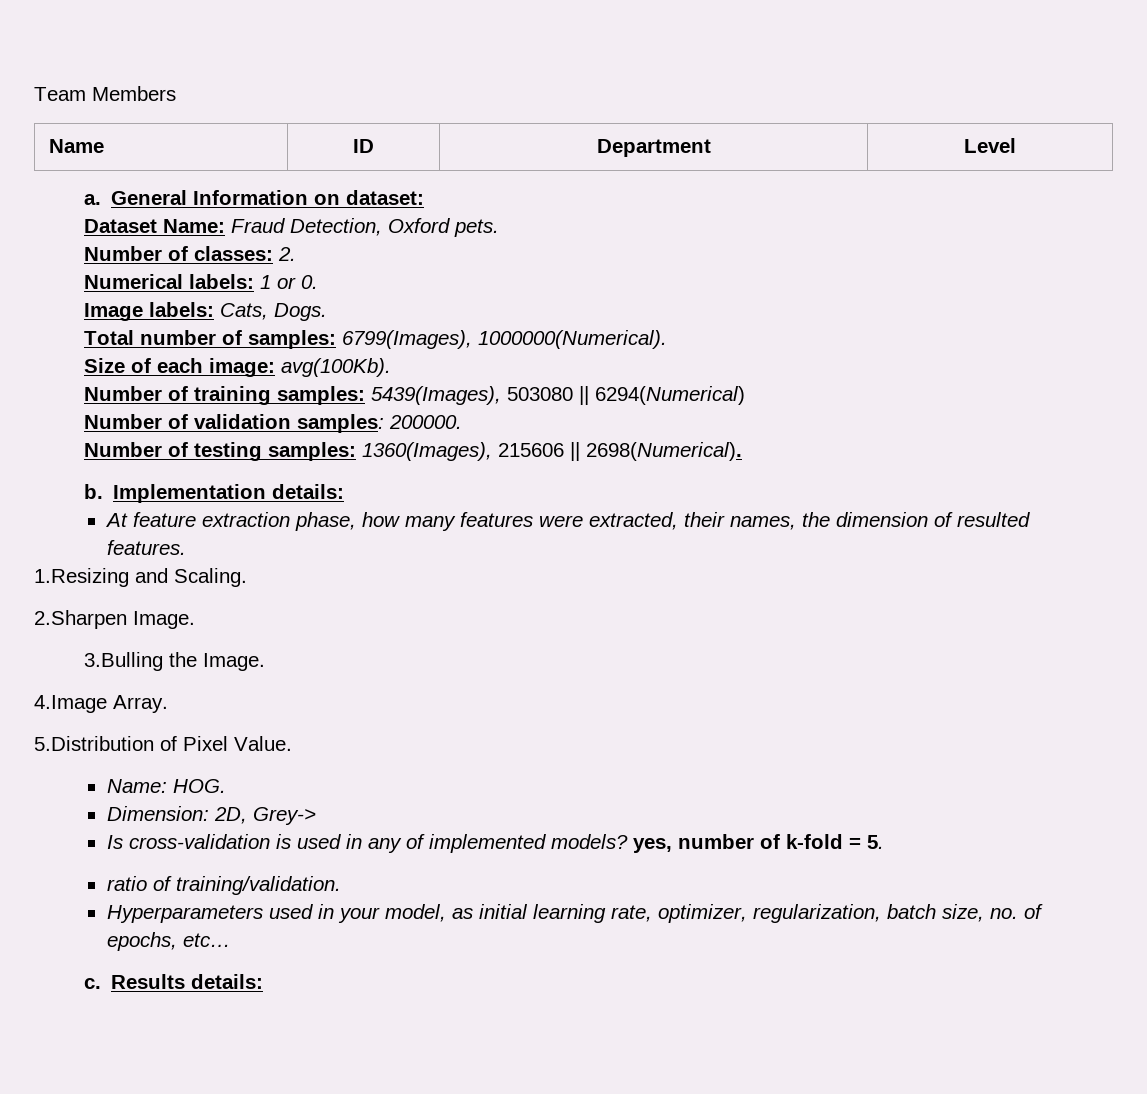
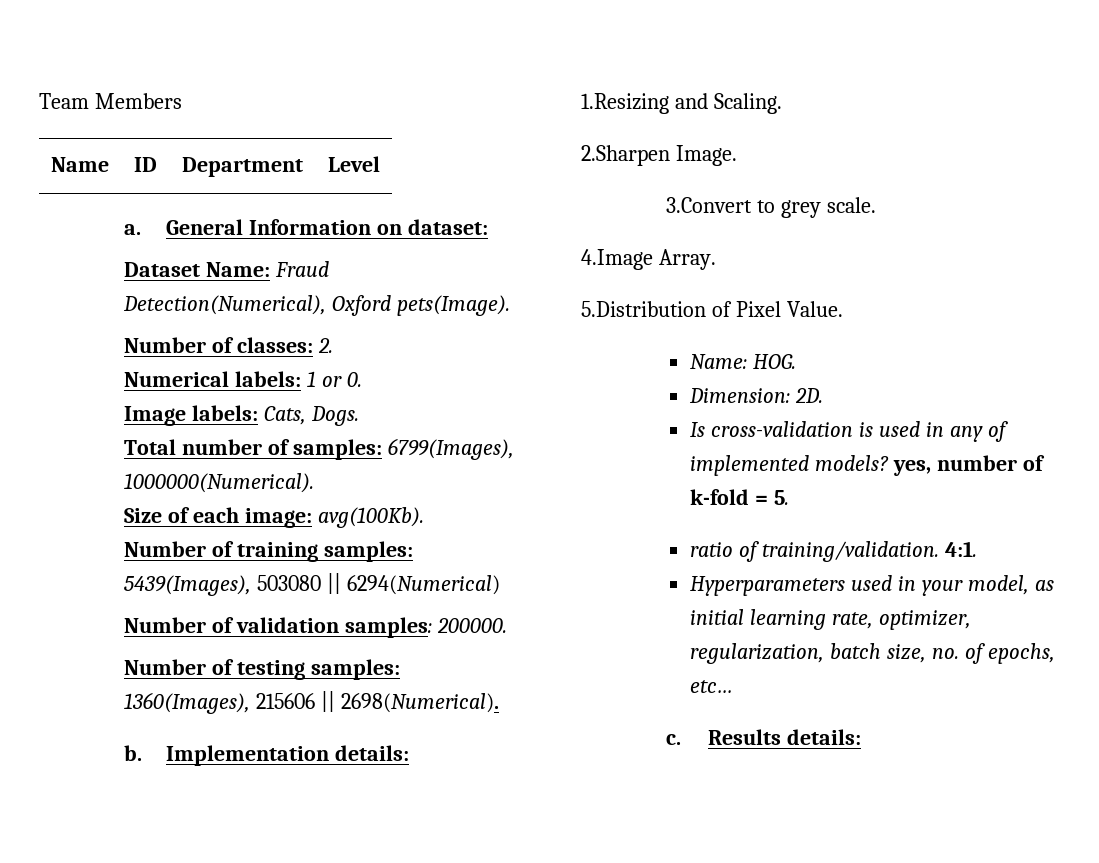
- Dataset Name: Fraud Detection, Oxford pets.
+ Dataset Name: Fraud Detection(Numerical), Oxford pets(Image).
- At feature extraction phase, how many features were extracted, their names, the dimension of resulted features.
- 3.Bulling the Image.
+ 3.Convert to grey scale.
- Dimension: 2D, Grey->
+ Dimension: 2D.
+ 4:1.

